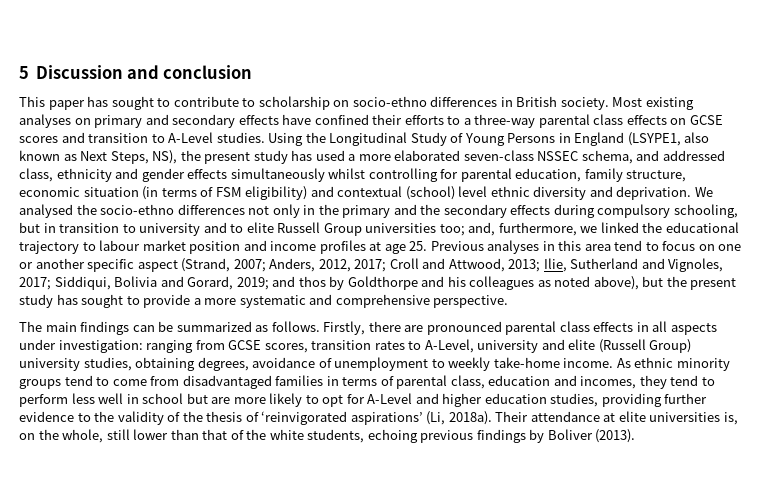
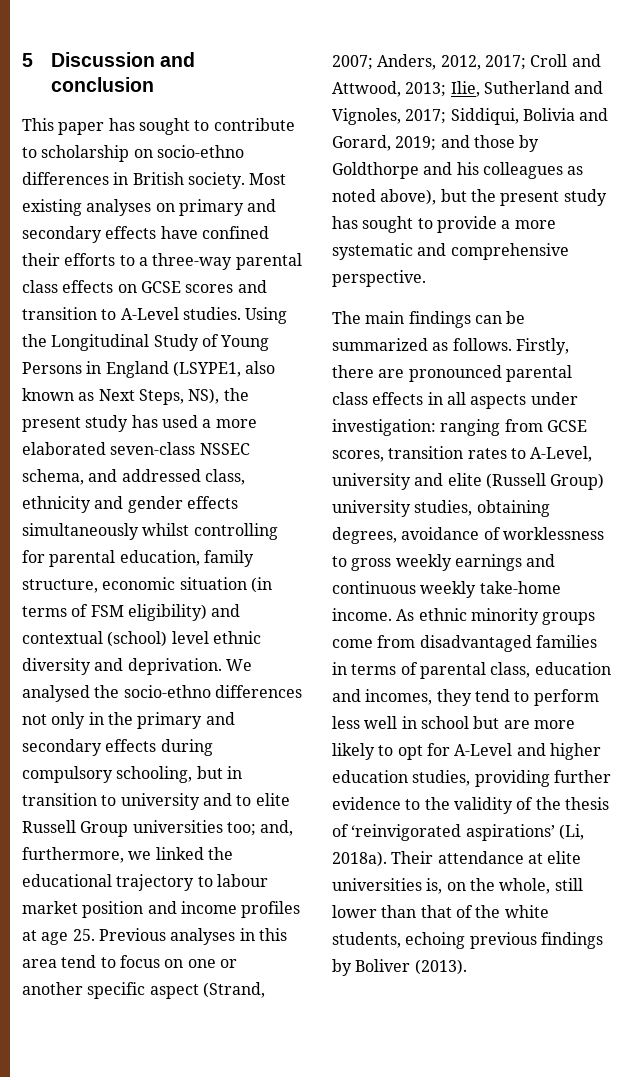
- We analysed the socio-ethno differences not only in the primary and the secondary effects during compulsory schooling, but in transition to university and to elite Russell Group universities too;
+ We analysed the socio-ethno differences not only in the primary and secondary effects during compulsory schooling, but in transition to university and to elite Russell Group universities too;
- and thos by Goldthorpe and his colleagues as noted above), but the present study has sought to provide a more systematic and comprehensive perspective.
+ and those by Goldthorpe and his colleagues as noted above), but the present study has sought to provide a more systematic and comprehensive perspective.
- Firstly, there are pronounced parental class effects in all aspects under investigation: ranging from GCSE scores, transition rates to A-Level, university and elite (Russell Group) university studies, obtaining degrees, avoidance of unemployment to weekly take-home income.
+ Firstly, there are pronounced parental class effects in all aspects under investigation: ranging from GCSE scores, transition rates to A-Level, university and elite (Russell Group) university studies, obtaining degrees, avoidance of worklessness to gross weekly earnings and continuous weekly take-home income.
- As ethnic minority groups tend to come from disadvantaged families in terms of parental class, education and incomes, they tend to perform less well in school but are more likely to opt for A-Level and higher education studies, providing further evidence to the validity of the thesis of ‘reinvigorated aspirations’ (Li, 2018a).
+ As ethnic minority groups come from disadvantaged families in terms of parental class, education and incomes, they tend to perform less well in school but are more likely to opt for A-Level and higher education studies, providing further evidence to the validity of the thesis of ‘reinvigorated aspirations’ (Li, 2018a).

